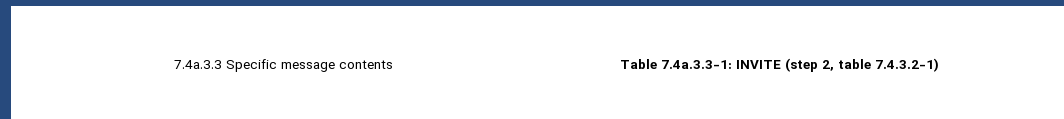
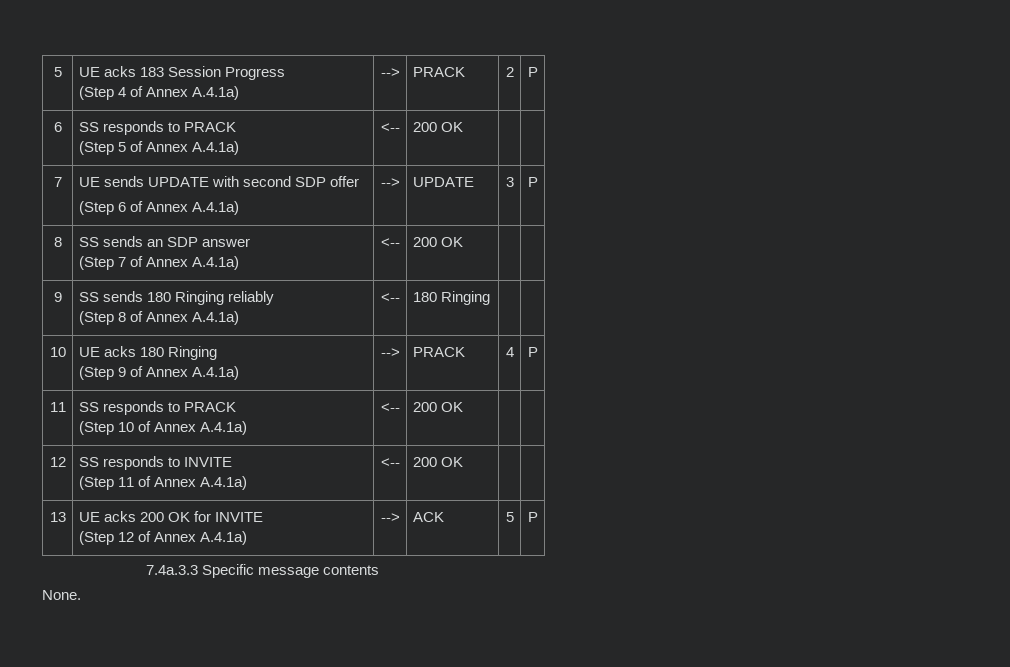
+ 5 | UE acks 183 Session Progress
+ (Step 4 of Annex A.4.1a) | --> | PRACK | 2 | P
+ 6 | SS responds to PRACK
+ (Step 5 of Annex A.4.1a) | <-- | 200 OK | |
+ 7 | UE sends UPDATE with second SDP offer
+ (Step 6 of Annex A.4.1a) | --> | UPDATE | 3 | P
+ 8 | SS sends an SDP answer
+ (Step 7 of Annex A.4.1a) | <-- | 200 OK | |
+ 9 | SS sends 180 Ringing reliably
+ (Step 8 of Annex A.4.1a) | <-- | 180 Ringing | |
+ 10 | UE acks 180 Ringing
+ (Step 9 of Annex A.4.1a) | --> | PRACK | 4 | P
+ 11 | SS responds to PRACK
+ (Step 10 of Annex A.4.1a) | <-- | 200 OK | |
+ 12 | SS responds to INVITE
+ (Step 11 of Annex A.4.1a) | <-- | 200 OK | |
+ 13 | UE acks 200 OK for INVITE
+ (Step 12 of Annex A.4.1a) | --> | ACK | 5 | P
  7.4a.3.3 Specific message contents
- Table 7.4a.3.3-1: INVITE (step 2, table 7.4.3.2-1)
+ None.

